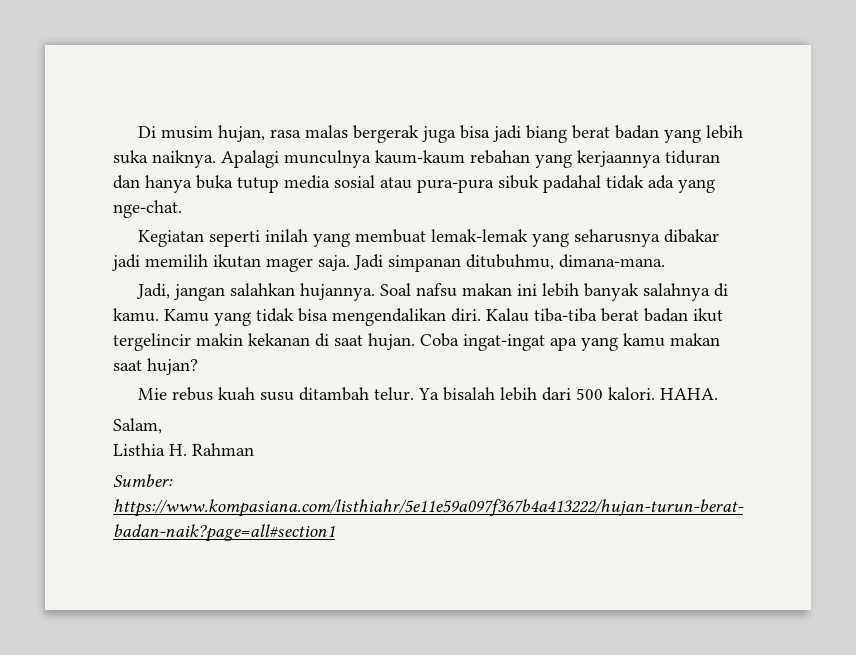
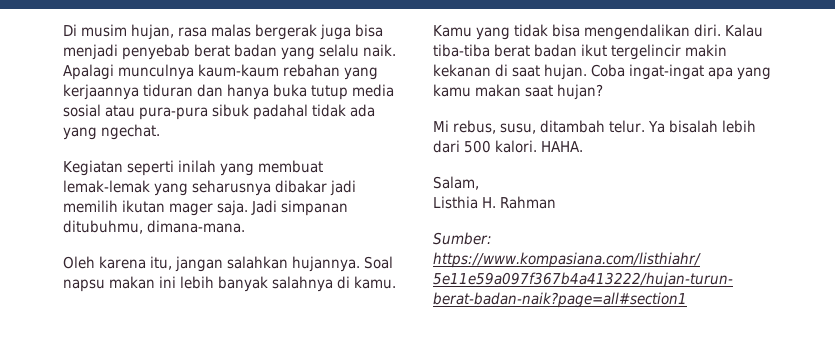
- Di musim hujan, rasa malas bergerak juga bisa jadi biang berat badan yang lebih suka naiknya.
+ Di musim hujan, rasa malas bergerak juga bisa menjadi penyebab berat badan yang selalu naik.
- Apalagi munculnya kaum-kaum rebahan yang kerjaannya tiduran dan hanya buka tutup media sosial atau pura-pura sibuk padahal tidak ada yang nge-chat.
+ Apalagi munculnya kaum-kaum rebahan yang kerjaannya tiduran dan hanya buka tutup media sosial atau pura-pura sibuk padahal tidak ada yang ngechat.
- Jadi, jangan salahkan hujannya.
+ Oleh karena itu, jangan salahkan hujannya.
- Soal nafsu makan ini lebih banyak salahnya di kamu.
+ Soal napsu makan ini lebih banyak salahnya di kamu.
- Mie rebus kuah susu ditambah telur.
+ Mi rebus, susu, ditambah telur.

